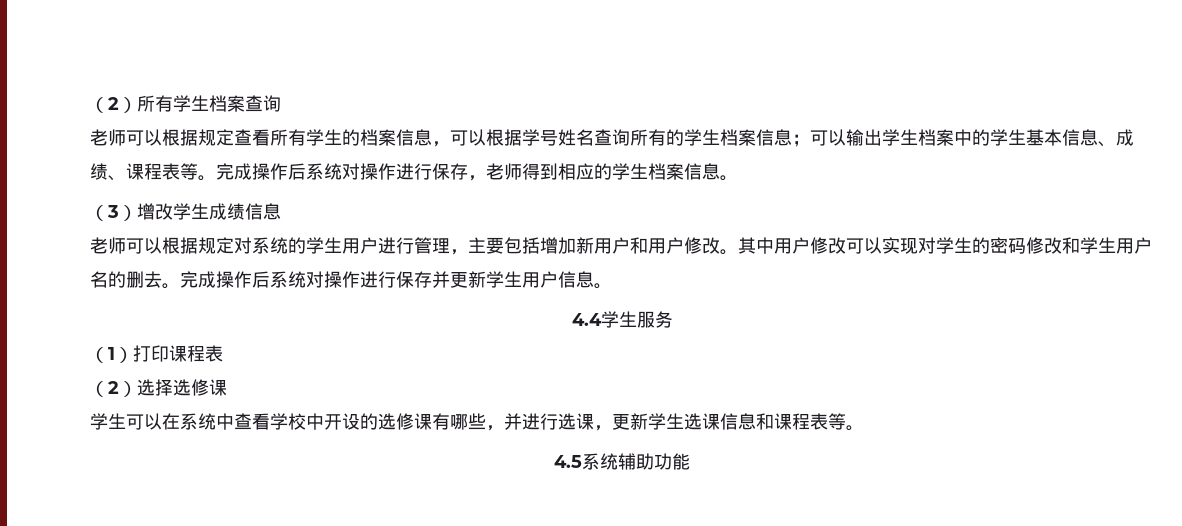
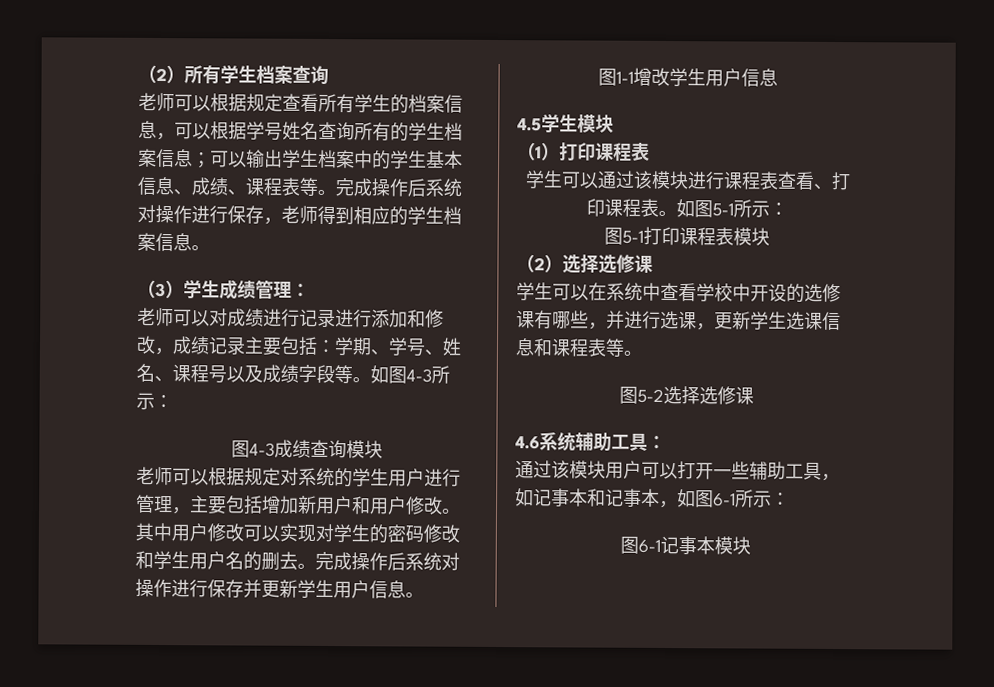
- （3）增改学生成绩信息
+ （3）学生成绩管理：
+ 老师可以对成绩进行记录进行添加和修改，成绩记录主要包括：学期、学号、姓名、课程号以及成绩字段等。如图4-3所示：
+ 图4-3成绩查询模块
- 4.4学生服务
+ 图1-1增改学生用户信息
+ 4.5学生模块
+ 学生可以通过该模块进行课程表查看、打印课程表。如图5-1所示：
+ 图5-1打印课程表模块
- 4.5系统辅助功能
+ 图5-2选择选修课
+ 4.6系统辅助工具：
+ 通过该模块用户可以打开一些辅助工具，如记事本和记事本，如图6-1所示：
+ 图6-1记事本模块

